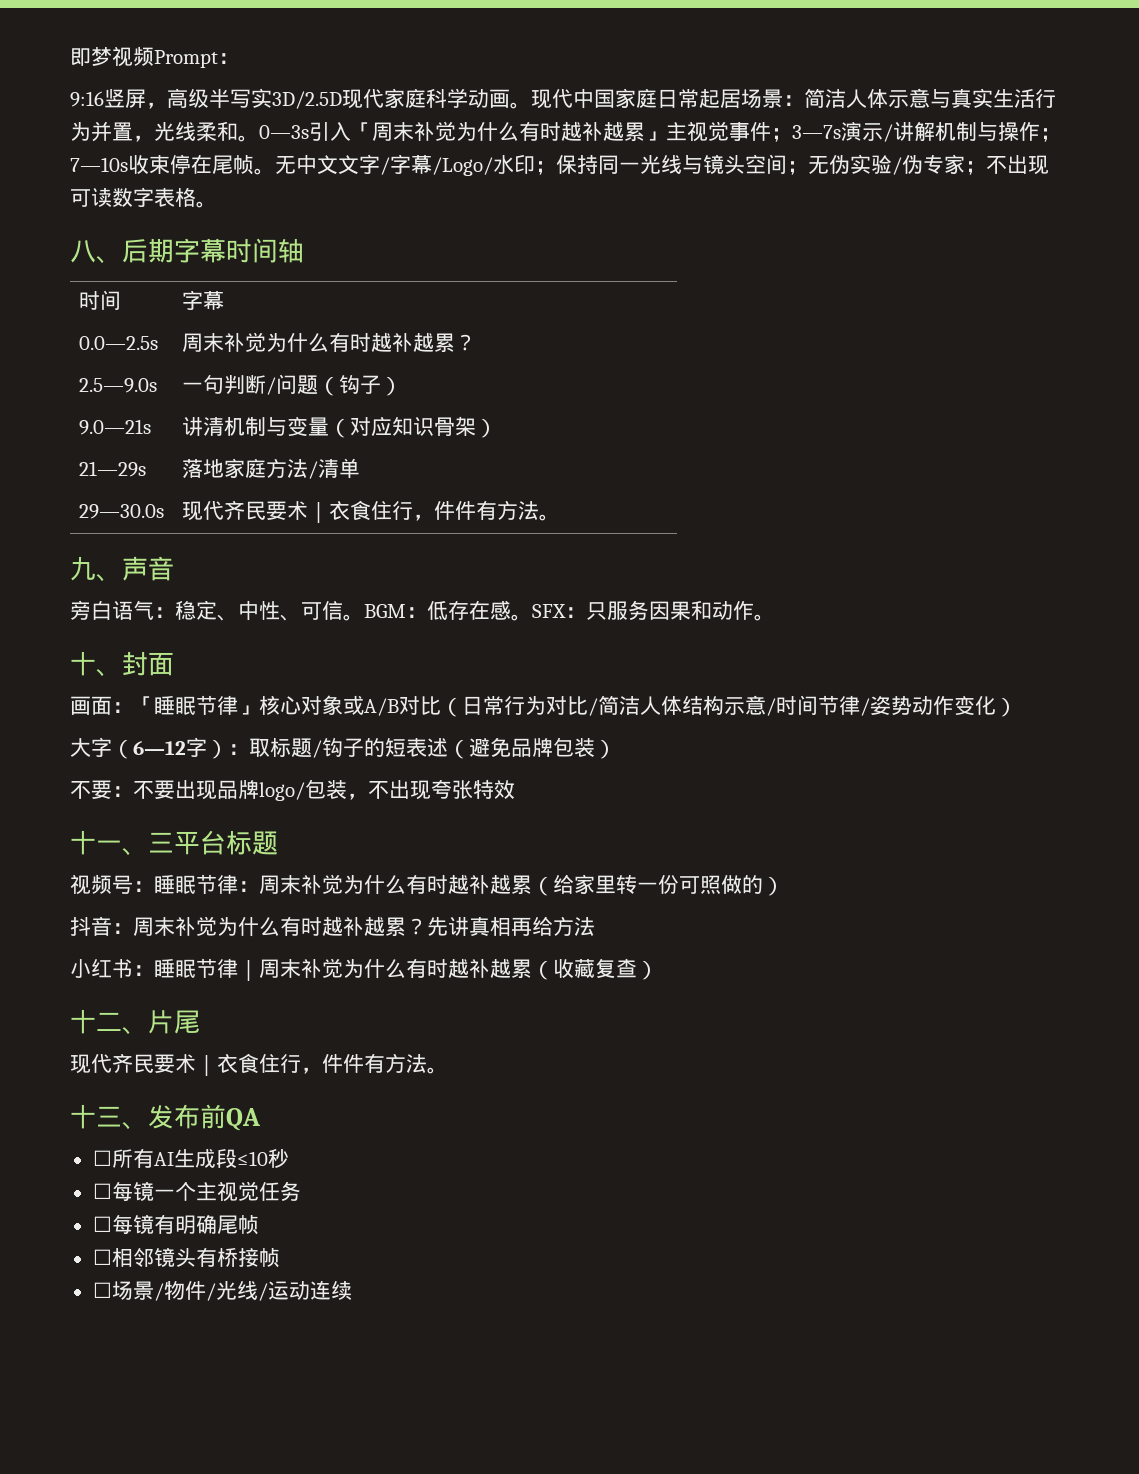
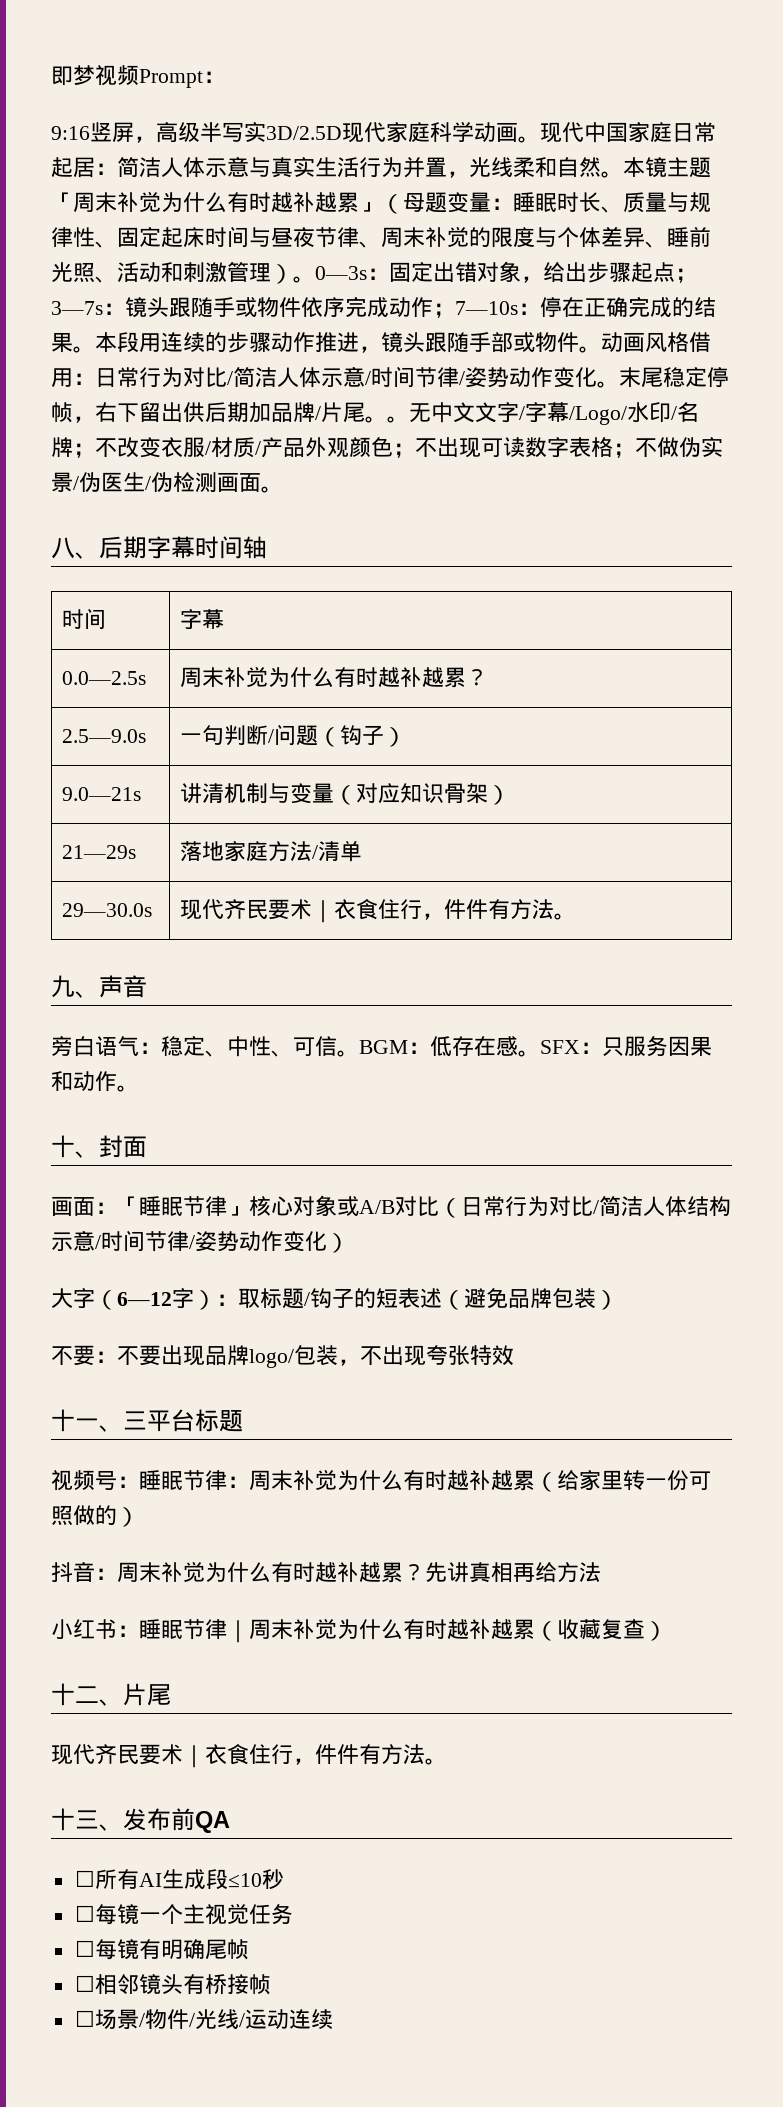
- 现代中国家庭日常起居场景：简洁人体示意与真实生活行为并置，光线柔和。0—3s引入「周末补觉为什么有时越补越累」主视觉事件；3—7s演示/讲解机制与操作；7—10s收束停在尾帧。
+ 现代中国家庭日常起居：简洁人体示意与真实生活行为并置，光线柔和自然。本镜主题「周末补觉为什么有时越补越累」（母题变量：睡眠时长、质量与规律性、固定起床时间与昼夜节律、周末补觉的限度与个体差异、睡前光照、活动和刺激管理）。0—3s：固定出错对象，给出步骤起点；3—7s：镜头跟随手或物件依序完成动作；7—10s：停在正确完成的结果。本段用连续的步骤动作推进，镜头跟随手部或物件。动画风格借用：日常行为对比/简洁人体示意/时间节律/姿势动作变化。末尾稳定停帧，右下留出供后期加品牌/片尾。。
- 无中文文字/字幕/Logo/水印；保持同一光线与镜头空间；无伪实验/伪专家；不出现可读数字表格。
+ 无中文文字/字幕/Logo/水印/名牌；不改变衣服/材质/产品外观颜色；不出现可读数字表格；不做伪实景/伪医生/伪检测画面。

